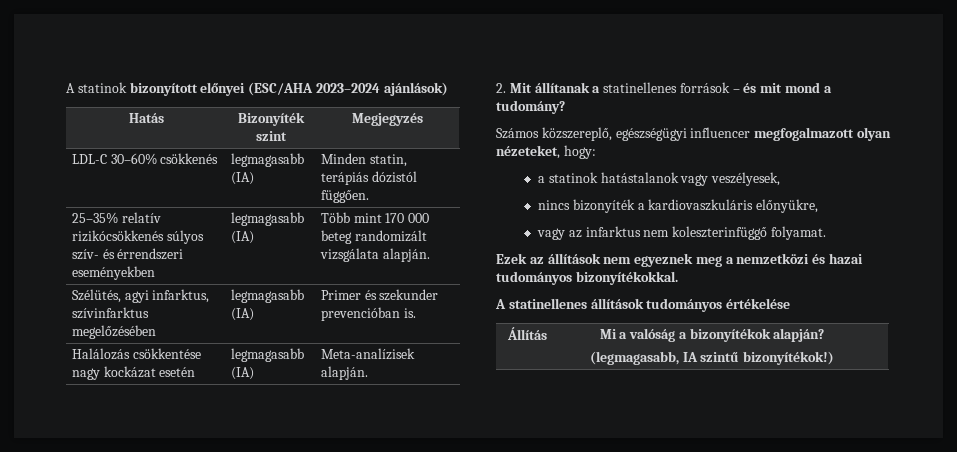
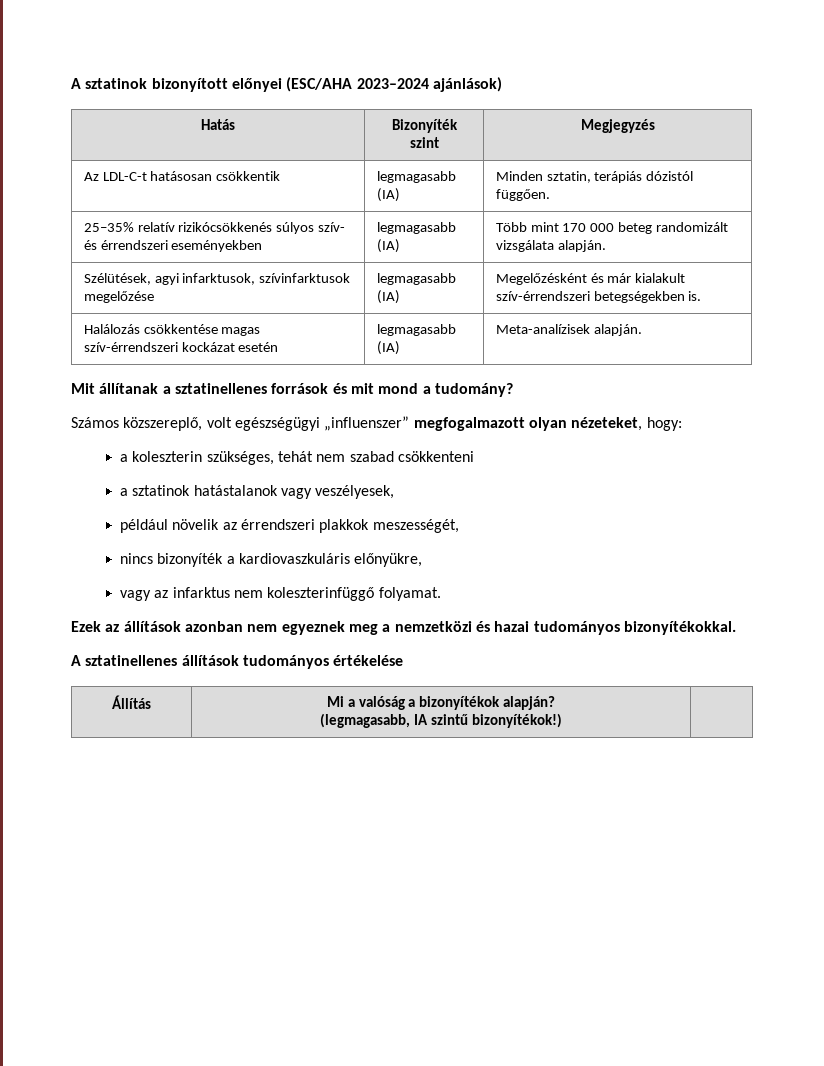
- A statinok bizonyított előnyei (ESC/AHA 2023–2024 ajánlások)
+ A sztatinok bizonyított előnyei (ESC/AHA 2023–2024 ajánlások)
- LDL-C 30–60% csökkenés | legmagasabb (IA) | Minden statin, terápiás dózistól függően.
+ Az LDL-C-t hatásosan csökkentik | legmagasabb (IA) | Minden sztatin, terápiás dózistól függően.
- Szélütés, agyi infarktus, szívinfarktus megelőzésében | legmagasabb (IA) | Primer és szekunder prevencióban is.
+ Szélütések, agyi infarktusok, szívinfarktusok megelőzése | legmagasabb (IA) | Megelőzésként és már kialakult szív-érrendszeri betegségekben is.
- Halálozás csökkentése nagy kockázat esetén | legmagasabb (IA) | Meta-analízisek alapján.
+ Halálozás csökkentése magas szív-érrendszeri kockázat esetén | legmagasabb (IA) | Meta-analízisek alapján.
- 2. Mit állítanak a statinellenes források – és mit mond a tudomány?
+ Mit állítanak a sztatinellenes források és mit mond a tudomány?
- Számos közszereplő, egészségügyi influencer megfogalmazott olyan nézeteket, hogy:
+ Számos közszereplő, volt egészségügyi „influenszer” megfogalmazott olyan nézeteket, hogy:
- a statinok hatástalanok vagy veszélyesek,
+ a koleszterin szükséges, tehát nem szabad csökkenteni
+ a sztatinok hatástalanok vagy veszélyesek,
+ például növelik az érrendszeri plakkok meszességét,
- Ezek az állítások nem egyeznek meg a nemzetközi és hazai tudományos bizonyítékokkal.
+ Ezek az állítások azonban nem egyeznek meg a nemzetközi és hazai tudományos bizonyítékokkal.
- A statinellenes állítások tudományos értékelése
+ A sztatinellenes állítások tudományos értékelése

